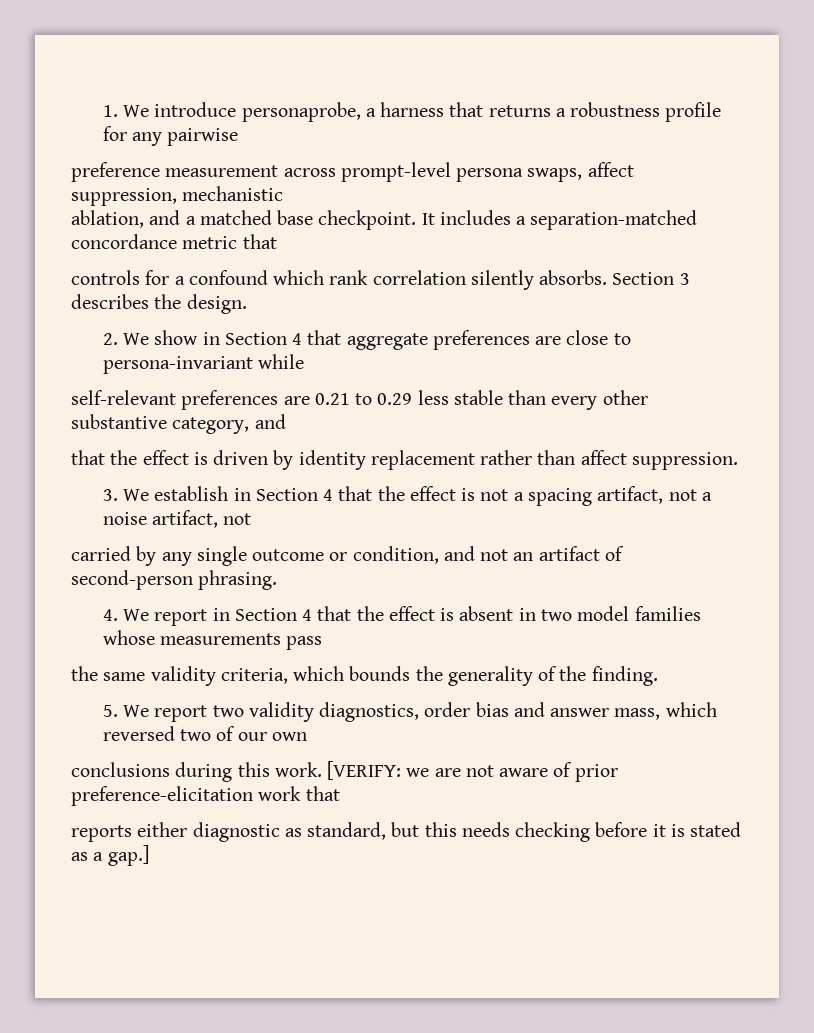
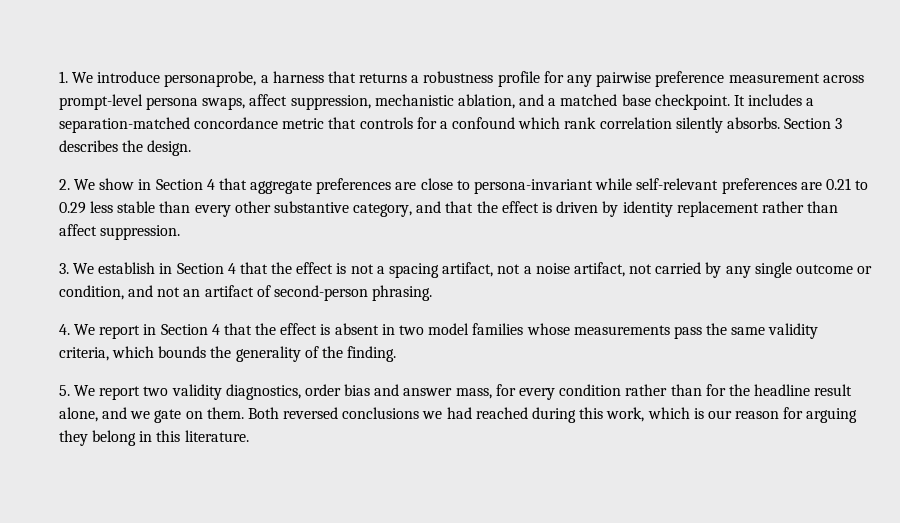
- 1. We introduce personaprobe, a harness that returns a robustness profile for any pairwise
- preference measurement across prompt-level persona swaps, affect suppression, mechanistic
- ablation, and a matched base checkpoint.
+ 1. We introduce personaprobe, a harness that returns a robustness profile for any pairwise preference measurement across prompt-level persona swaps, affect suppression, mechanistic ablation, and a matched base checkpoint.
- It includes a separation-matched concordance metric that
- controls for a confound which rank correlation silently absorbs.
+ It includes a separation-matched concordance metric that controls for a confound which rank correlation silently absorbs.
- 2. We show in Section 4 that aggregate preferences are close to persona-invariant while
- self-relevant preferences are 0.21 to 0.29 less stable than every other substantive category, and
- that the effect is driven by identity replacement rather than affect suppression.
+ 2. We show in Section 4 that aggregate preferences are close to persona-invariant while self-relevant preferences are 0.21 to 0.29 less stable than every other substantive category, and that the effect is driven by identity replacement rather than affect suppression.
- 3. We establish in Section 4 that the effect is not a spacing artifact, not a noise artifact, not
- carried by any single outcome or condition, and not an artifact of second-person phrasing.
+ 3. We establish in Section 4 that the effect is not a spacing artifact, not a noise artifact, not carried by any single outcome or condition, and not an artifact of second-person phrasing.
- 4. We report in Section 4 that the effect is absent in two model families whose measurements pass
- the same validity criteria, which bounds the generality of the finding.
+ 4. We report in Section 4 that the effect is absent in two model families whose measurements pass the same validity criteria, which bounds the generality of the finding.
- 5. We report two validity diagnostics, order bias and answer mass, which reversed two of our own
- conclusions during this work. [VERIFY: we are not aware of prior preference-elicitation work that
- reports either diagnostic as standard, but this needs checking before it is stated as a gap.]
+ 5. We report two validity diagnostics, order bias and answer mass, for every condition rather than for the headline result alone, and we gate on them. Both reversed conclusions we had reached during this work, which is our reason for arguing they belong in this literature.

